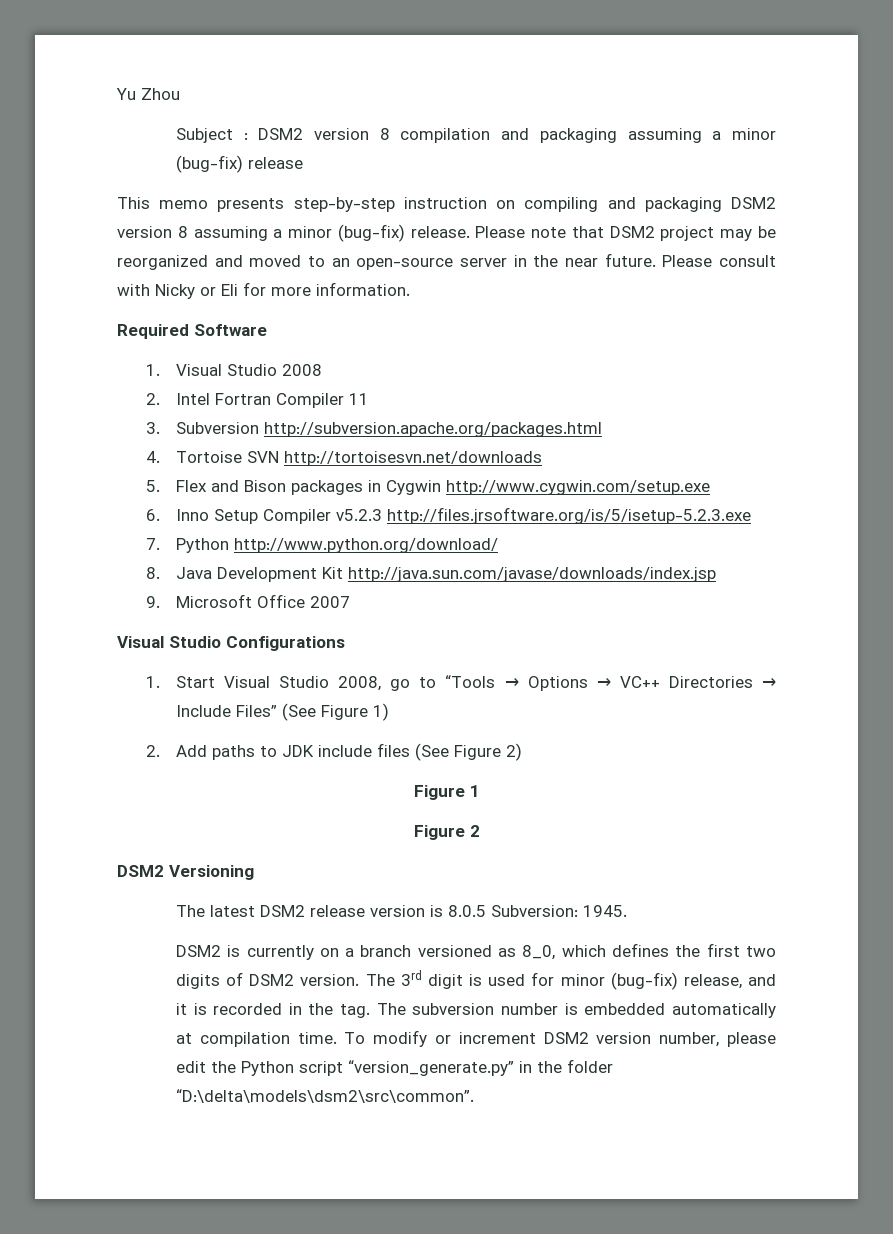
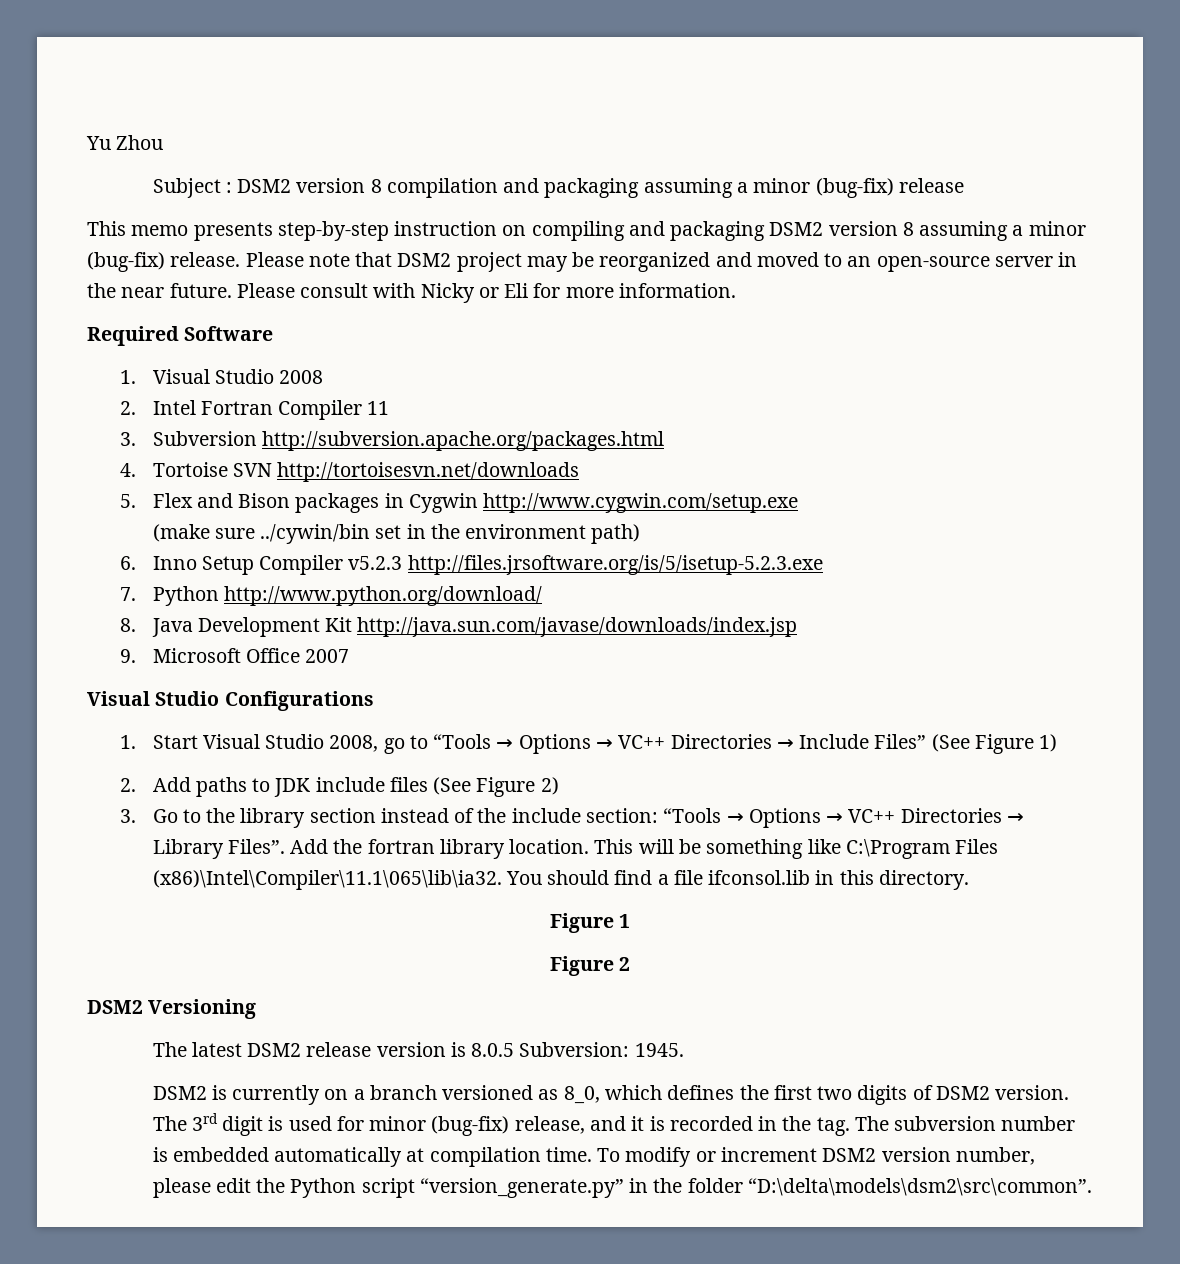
+ (make sure ../cywin/bin set in the environment path)
+ 3. Go to the library section instead of the include section: “Tools → Options → VC++ Directories → Library Files”. Add the fortran library location. This will be something like C:\Program Files (x86)\Intel\Compiler\11.1\065\lib\ia32. You should find a file ifconsol.lib in this directory.

